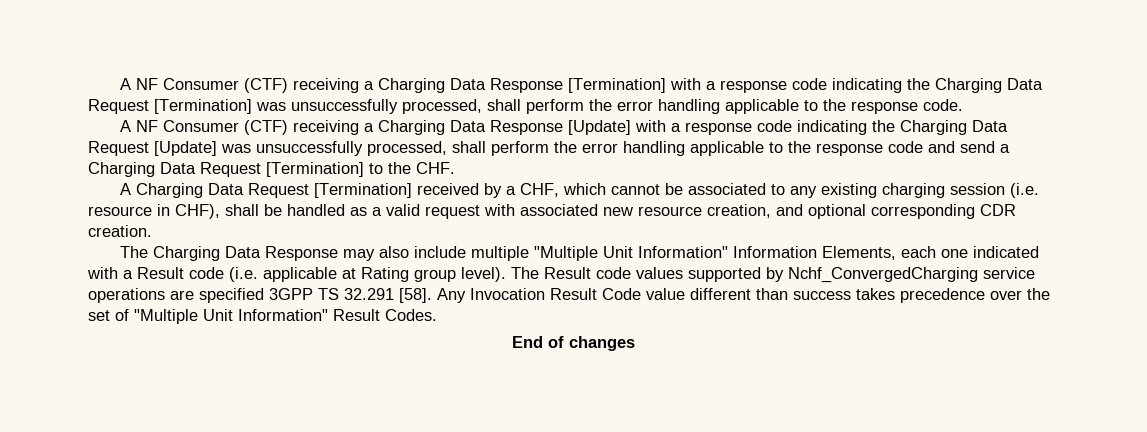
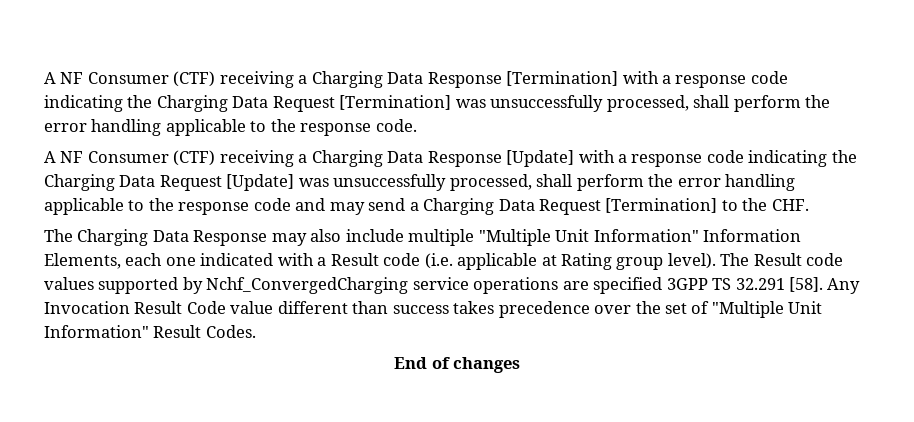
- A NF Consumer (CTF) receiving a Charging Data Response [Update] with a response code indicating the Charging Data Request [Update] was unsuccessfully processed, shall perform the error handling applicable to the response code and send a Charging Data Request [Termination] to the CHF.
+ A NF Consumer (CTF) receiving a Charging Data Response [Update] with a response code indicating the Charging Data Request [Update] was unsuccessfully processed, shall perform the error handling applicable to the response code and may send a Charging Data Request [Termination] to the CHF.
- A Charging Data Request [Termination] received by a CHF, which cannot be associated to any existing charging session (i.e. resource in CHF), shall be handled as a valid request with associated new resource creation, and optional corresponding CDR creation.

